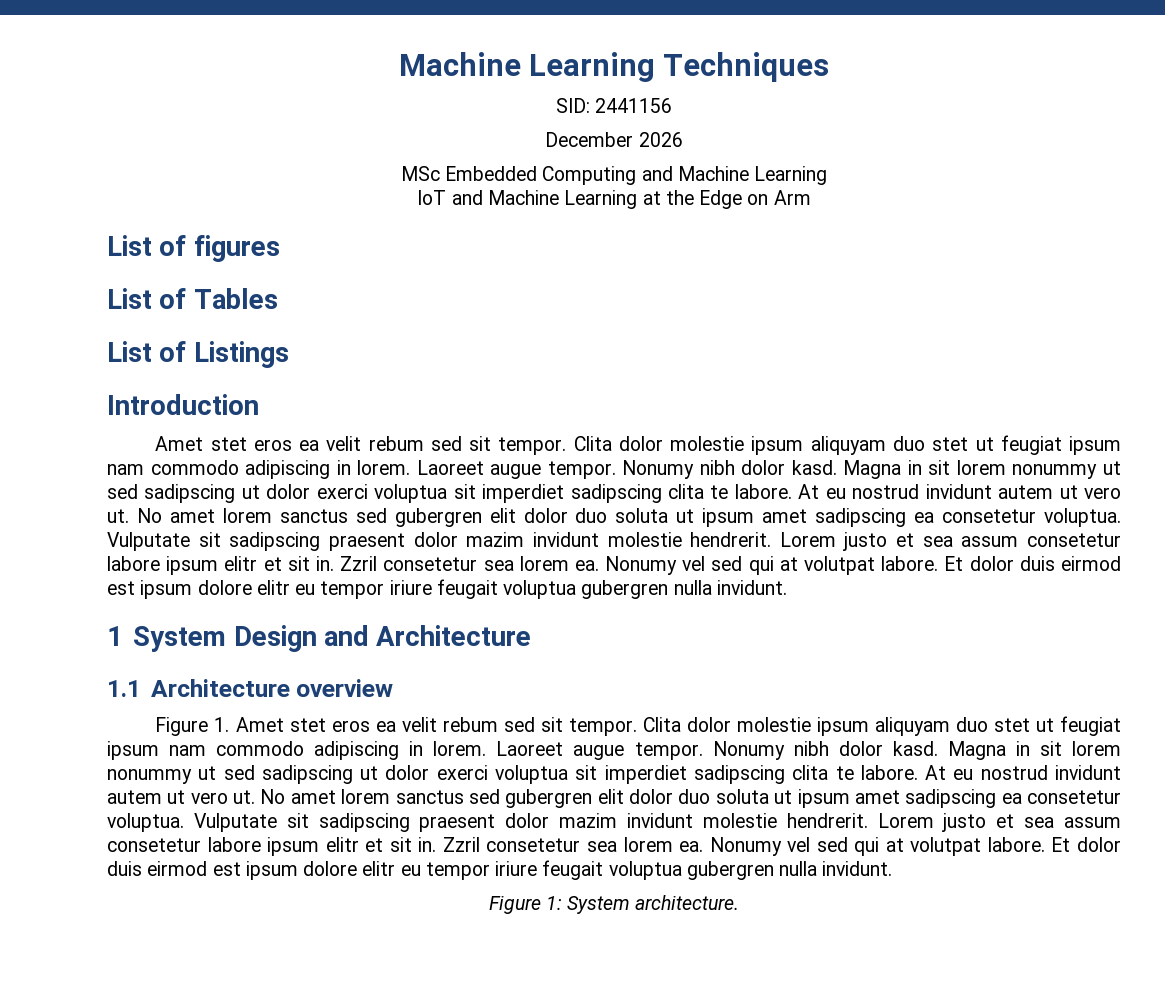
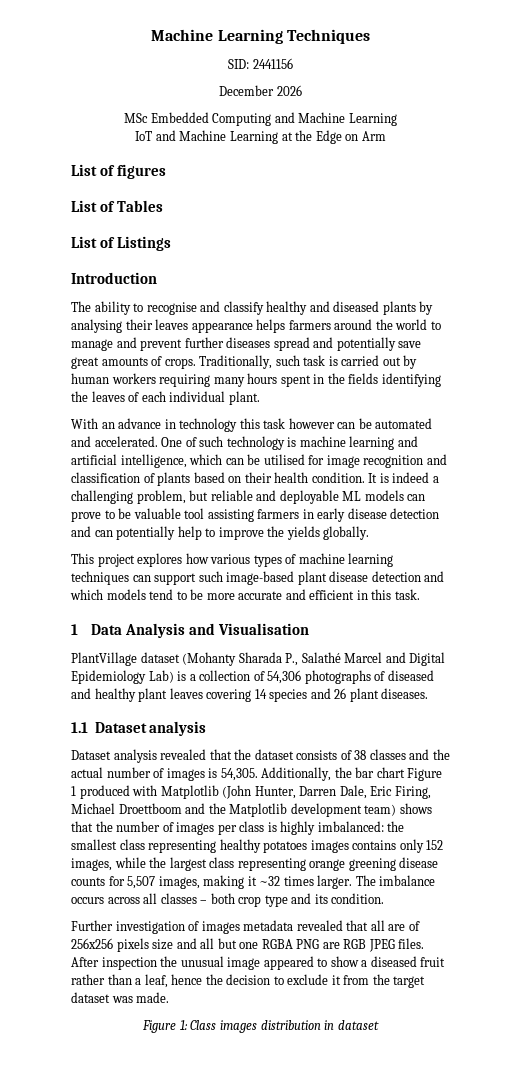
  Introduction
- Amet stet eros ea velit rebum sed sit tempor. Clita dolor molestie ipsum aliquyam duo stet ut feugiat ipsum nam commodo adipiscing in lorem. Laoreet augue tempor. Nonumy nibh dolor kasd. Magna in sit lorem nonummy ut sed sadipscing ut dolor exerci voluptua sit imperdiet sadipscing clita te labore. At eu nostrud invidunt autem ut vero ut. No amet lorem sanctus sed gubergren elit dolor duo soluta ut ipsum amet sadipscing ea consetetur voluptua. Vulputate sit sadipscing praesent dolor mazim invidunt molestie hendrerit. Lorem justo et sea assum consetetur labore ipsum elitr et sit in. Zzril consetetur sea lorem ea. Nonumy vel sed qui at volutpat labore. Et dolor duis eirmod est ipsum dolore elitr eu tempor iriure feugait voluptua gubergren nulla invidunt.
- 1 System Design and Architecture
- 1.1 Architecture overview
- Figure 1. Amet stet eros ea velit rebum sed sit tempor. Clita dolor molestie ipsum aliquyam duo stet ut feugiat ipsum nam commodo adipiscing in lorem. Laoreet augue tempor. Nonumy nibh dolor kasd. Magna in sit lorem nonummy ut sed sadipscing ut dolor exerci voluptua sit imperdiet sadipscing clita te labore. At eu nostrud invidunt autem ut vero ut. No amet lorem sanctus sed gubergren elit dolor duo soluta ut ipsum amet sadipscing ea consetetur voluptua. Vulputate sit sadipscing praesent dolor mazim invidunt molestie hendrerit. Lorem justo et sea assum consetetur labore ipsum elitr et sit in. Zzril consetetur sea lorem ea. Nonumy vel sed qui at volutpat labore. Et dolor duis eirmod est ipsum dolore elitr eu tempor iriure feugait voluptua gubergren nulla invidunt.
- Figure 1: System architecture.
+ The ability to recognise and classify healthy and diseased plants by analysing their leaves appearance helps farmers around the world to manage and prevent further diseases spread and potentially save great amounts of crops. Traditionally, such task is carried out by human workers requiring many hours spent in the fields identifying the leaves of each individual plant.
+ With an advance in technology this task however can be automated and accelerated. One of such technology is machine learning and artificial intelligence, which can be utilised for image recognition and classification of plants based on their health condition. It is indeed a challenging problem, but reliable and deployable ML models can prove to be valuable tool assisting farmers in early disease detection and can potentially help to improve the yields globally.
+ This project explores how various types of machine learning techniques can support such image-based plant disease detection and which models tend to be more accurate and efficient in this task.
+ 1 Data Analysis and Visualisation
+ PlantVillage dataset (Mohanty Sharada P., Salathé Marcel and Digital Epidemiology Lab) is a collection of 54,306 photographs of diseased and healthy plant leaves covering 14 species and 26 plant diseases.
+ 1.1 Dataset analysis
+ Dataset analysis revealed that the dataset consists of 38 classes and the actual number of images is 54,305. Additionally, the bar chart Figure 1 produced with Matplotlib (John Hunter, Darren Dale, Eric Firing, Michael Droettboom and the Matplotlib development team) shows that the number of images per class is highly imbalanced: the smallest class representing healthy potatoes images contains only 152 images, while the largest class representing orange greening disease counts for 5,507 images, making it ~32 times larger. The imbalance occurs across all classes – both crop type and its condition.
+ Further investigation of images metadata revealed that all are of 256x256 pixels size and all but one RGBA PNG are RGB JPEG files. After inspection the unusual image appeared to show a diseased fruit rather than a leaf, hence the decision to exclude it from the target dataset was made.
+ Figure 1: Class images distribution in dataset

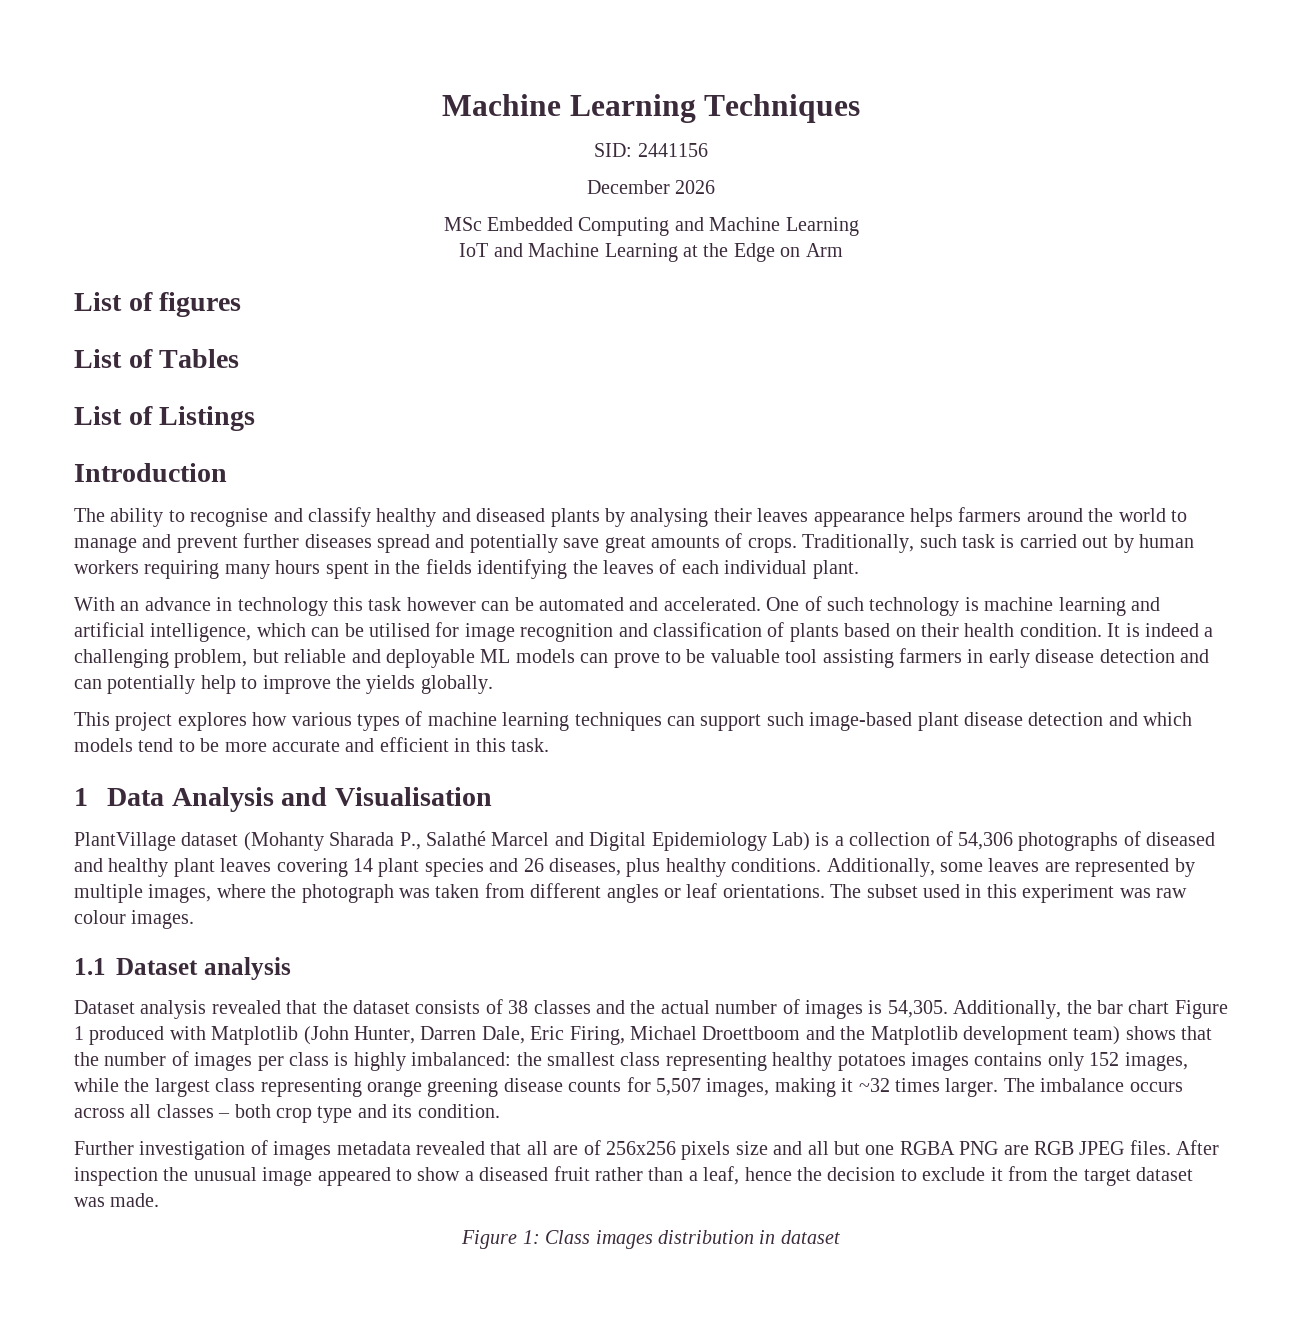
- PlantVillage dataset (Mohanty Sharada P., Salathé Marcel and Digital Epidemiology Lab) is a collection of 54,306 photographs of diseased and healthy plant leaves covering 14 species and 26 plant diseases.
+ PlantVillage dataset (Mohanty Sharada P., Salathé Marcel and Digital Epidemiology Lab) is a collection of 54,306 photographs of diseased and healthy plant leaves covering 14 plant species and 26 diseases, plus healthy conditions. Additionally, some leaves are represented by multiple images, where the photograph was taken from different angles or leaf orientations. The subset used in this experiment was raw colour images.

